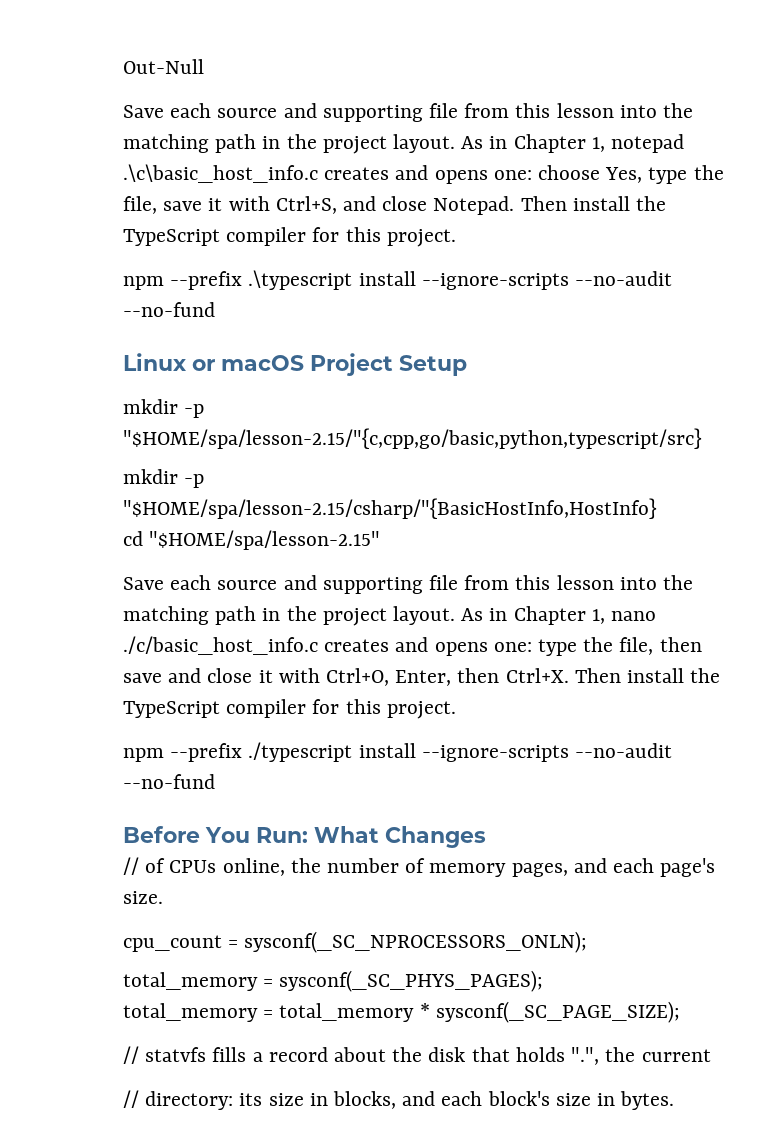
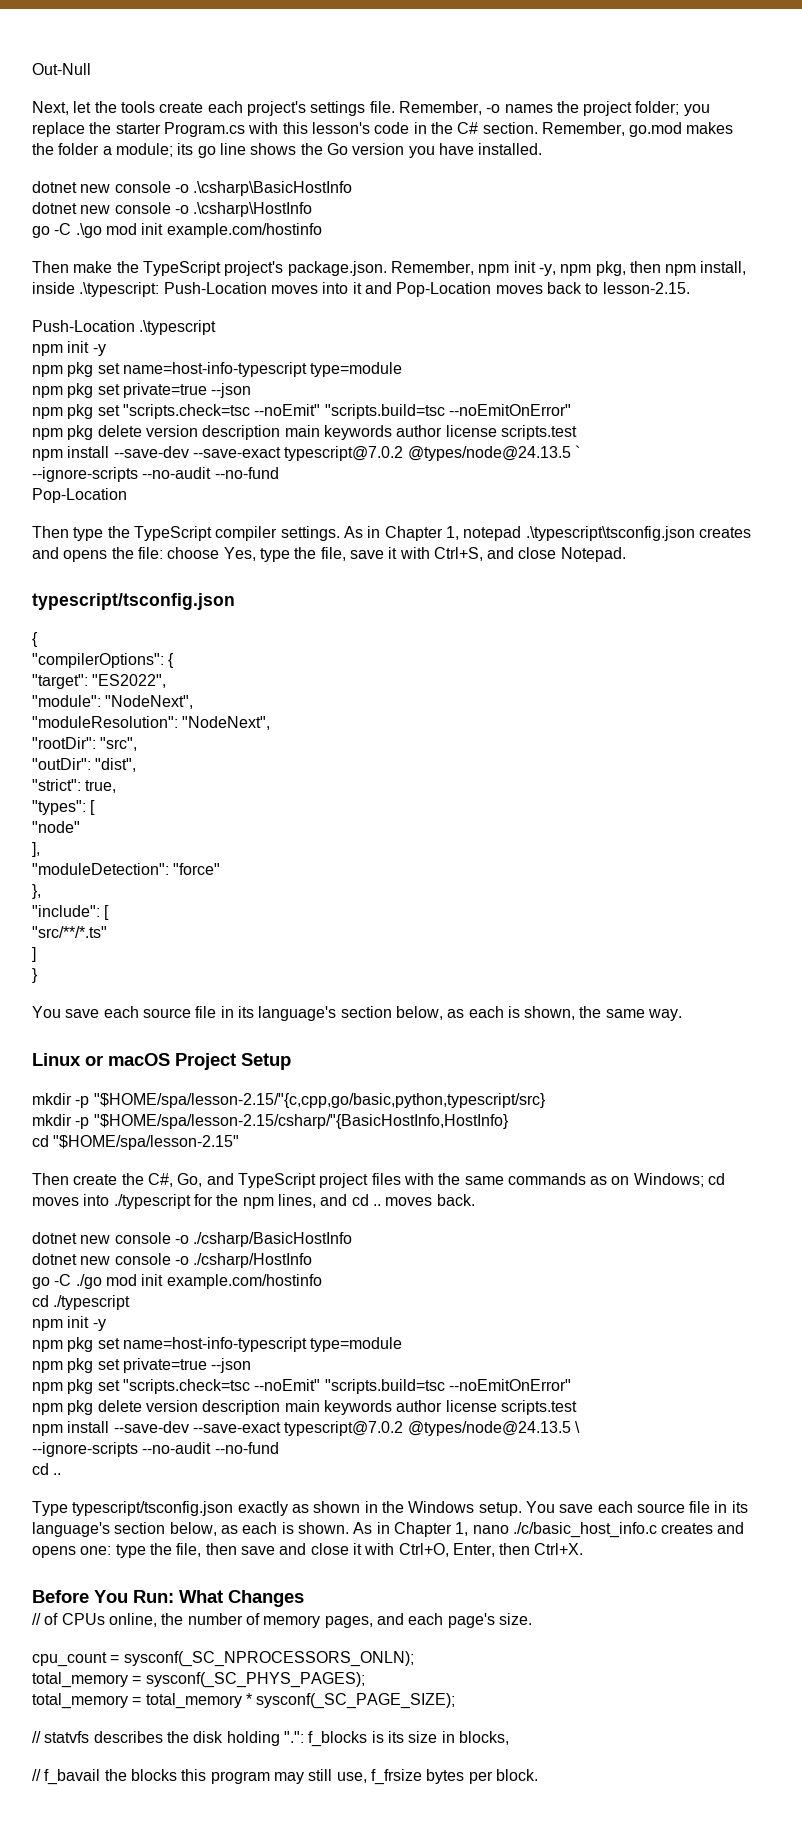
  Out-Null
- Save each source and supporting file from this lesson into the matching path in the project layout.
+ Next, let the tools create each project's settings file. Remember, -o names the project folder; you replace the starter Program.cs with this lesson's code in the C# section. Remember, go.mod makes the folder a module; its go line shows the Go version you have installed.
+ dotnet new console -o .\csharp\BasicHostInfo
+ dotnet new console -o .\csharp\HostInfo
+ go -C .\go mod init example.com/hostinfo
+ Then make the TypeScript project's package.json. Remember, npm init -y, npm pkg, then npm install, inside .\typescript: Push-Location moves into it and Pop-Location moves back to lesson-2.15.
+ Push-Location .\typescript
+ npm init -y
+ npm pkg set name=host-info-typescript type=module
+ npm pkg set private=true --json
+ npm pkg set "scripts.check=tsc --noEmit" "scripts.build=tsc --noEmitOnError"
+ npm pkg delete version description main keywords author license scripts.test
+ npm install --save-dev --save-exact typescript@7.0.2 @types/node@24.13.5 `
+ --ignore-scripts --no-audit --no-fund
+ Pop-Location
+ Then type the TypeScript compiler settings.
- As in Chapter 1, notepad .\c\basic_host_info.c creates and opens one: choose Yes, type the file, save it with Ctrl+S, and close Notepad. Then install the TypeScript compiler for this project.
- npm --prefix .\typescript install --ignore-scripts --no-audit --no-fund
+ As in Chapter 1, notepad .\typescript\tsconfig.json creates and opens the file: choose Yes, type the file, save it with Ctrl+S, and close Notepad.
+ typescript/tsconfig.json
+ {
+ "compilerOptions": {
+ "target": "ES2022",
+ "module": "NodeNext",
+ "moduleResolution": "NodeNext",
+ "rootDir": "src",
+ "outDir": "dist",
+ "strict": true,
+ "types": [
+ "node"
+ ],
+ "moduleDetection": "force"
+ },
+ "include": [
+ "src/**/*.ts"
+ ]
+ }
+ You save each source file in its language's section below, as each is shown, the same way.
  cd "$HOME/spa/lesson-2.15"
- Save each source and supporting file from this lesson into the matching path in the project layout.
+ Then create the C#, Go, and TypeScript project files with the same commands as on Windows; cd moves into ./typescript for the npm lines, and cd .. moves back.
+ dotnet new console -o ./csharp/BasicHostInfo
+ dotnet new console -o ./csharp/HostInfo
+ go -C ./go mod init example.com/hostinfo
+ cd ./typescript
+ npm init -y
+ npm pkg set name=host-info-typescript type=module
+ npm pkg set private=true --json
+ npm pkg set "scripts.check=tsc --noEmit" "scripts.build=tsc --noEmitOnError"
+ npm pkg delete version description main keywords author license scripts.test
+ npm install --save-dev --save-exact typescript@7.0.2 @types/node@24.13.5 \
+ --ignore-scripts --no-audit --no-fund
+ cd ..
+ Type typescript/tsconfig.json exactly as shown in the Windows setup. You save each source file in its language's section below, as each is shown.
- As in Chapter 1, nano ./c/basic_host_info.c creates and opens one: type the file, then save and close it with Ctrl+O, Enter, then Ctrl+X. Then install the TypeScript compiler for this project.
- npm --prefix ./typescript install --ignore-scripts --no-audit --no-fund
+ As in Chapter 1, nano ./c/basic_host_info.c creates and opens one: type the file, then save and close it with Ctrl+O, Enter, then Ctrl+X.
- // statvfs fills a record about the disk that holds ".", the current
- // directory: its size in blocks, and each block's size in bytes.
+ // statvfs describes the disk holding ".": f_blocks is its size in blocks,
+ // f_bavail the blocks this program may still use, f_frsize bytes per block.

